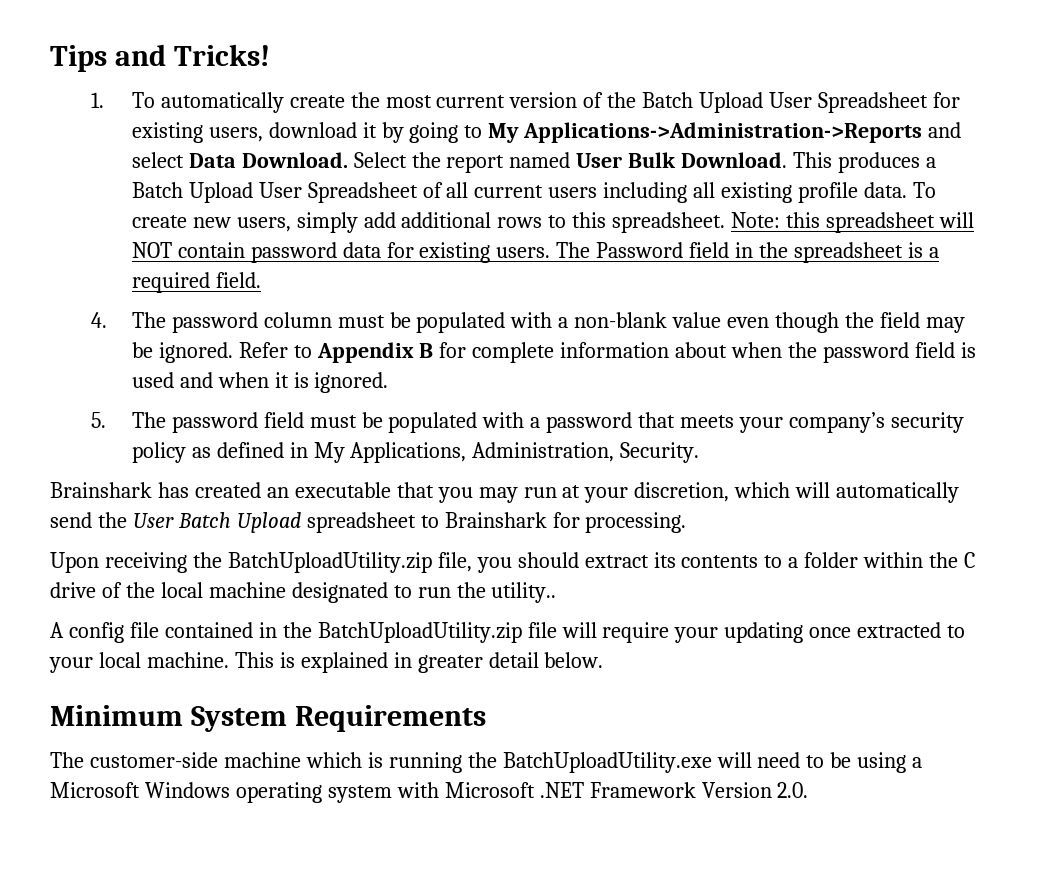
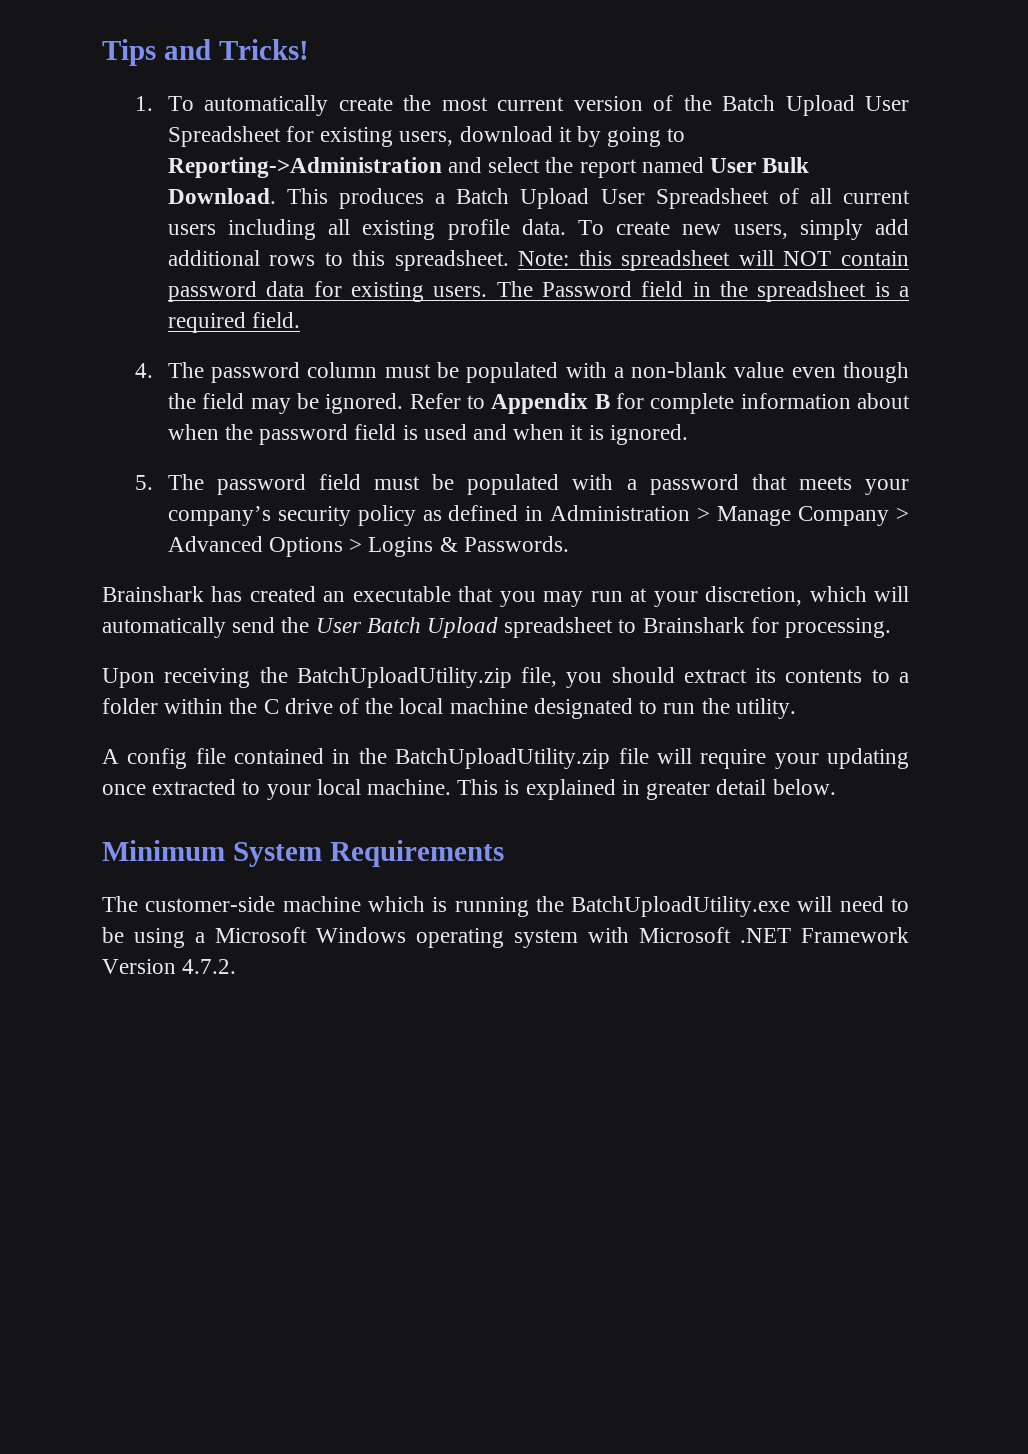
- 1. To automatically create the most current version of the Batch Upload User Spreadsheet for existing users, download it by going to My Applications->Administration->Reports and select Data Download. Select the report named User Bulk Download.
+ 1. To automatically create the most current version of the Batch Upload User Spreadsheet for existing users, download it by going to Reporting->Administration and select the report named User Bulk Download.
- 5. The password field must be populated with a password that meets your company’s security policy as defined in My Applications, Administration, Security.
+ 5. The password field must be populated with a password that meets your company’s security policy as defined in Administration > Manage Company > Advanced Options > Logins & Passwords.
- Upon receiving the BatchUploadUtility.zip file, you should extract its contents to a folder within the C drive of the local machine designated to run the utility..
+ Upon receiving the BatchUploadUtility.zip file, you should extract its contents to a folder within the C drive of the local machine designated to run the utility.
- The customer-side machine which is running the BatchUploadUtility.exe will need to be using a Microsoft Windows operating system with Microsoft .NET Framework Version 2.0.
+ The customer-side machine which is running the BatchUploadUtility.exe will need to be using a Microsoft Windows operating system with Microsoft .NET Framework Version 4.7.2.

